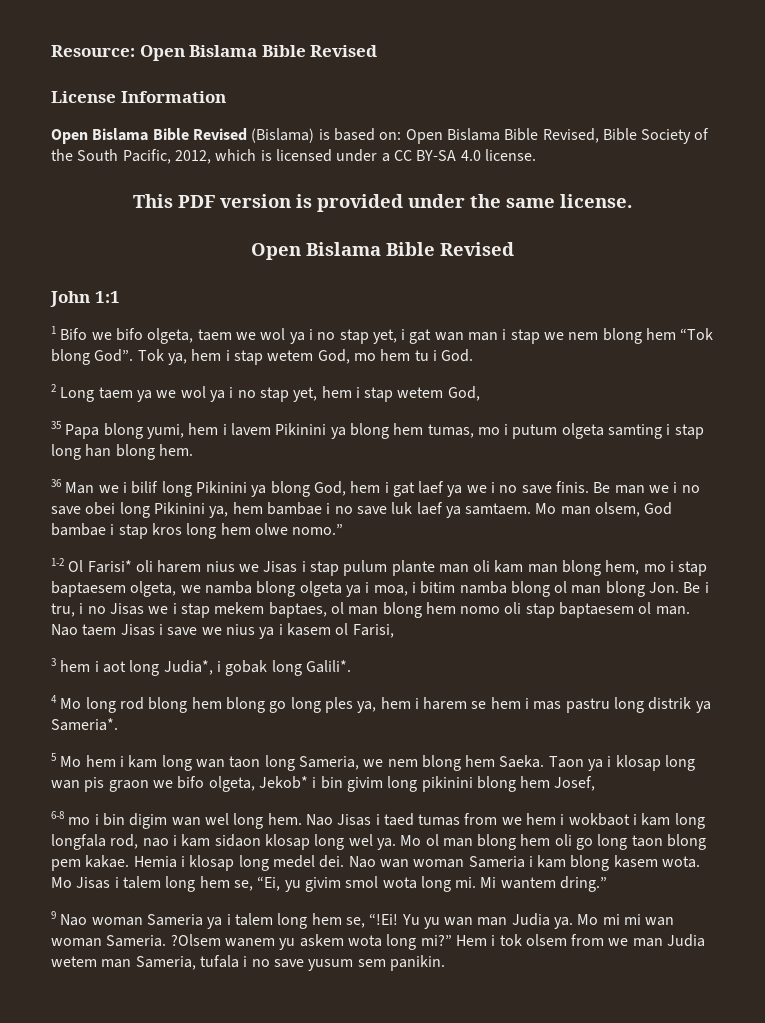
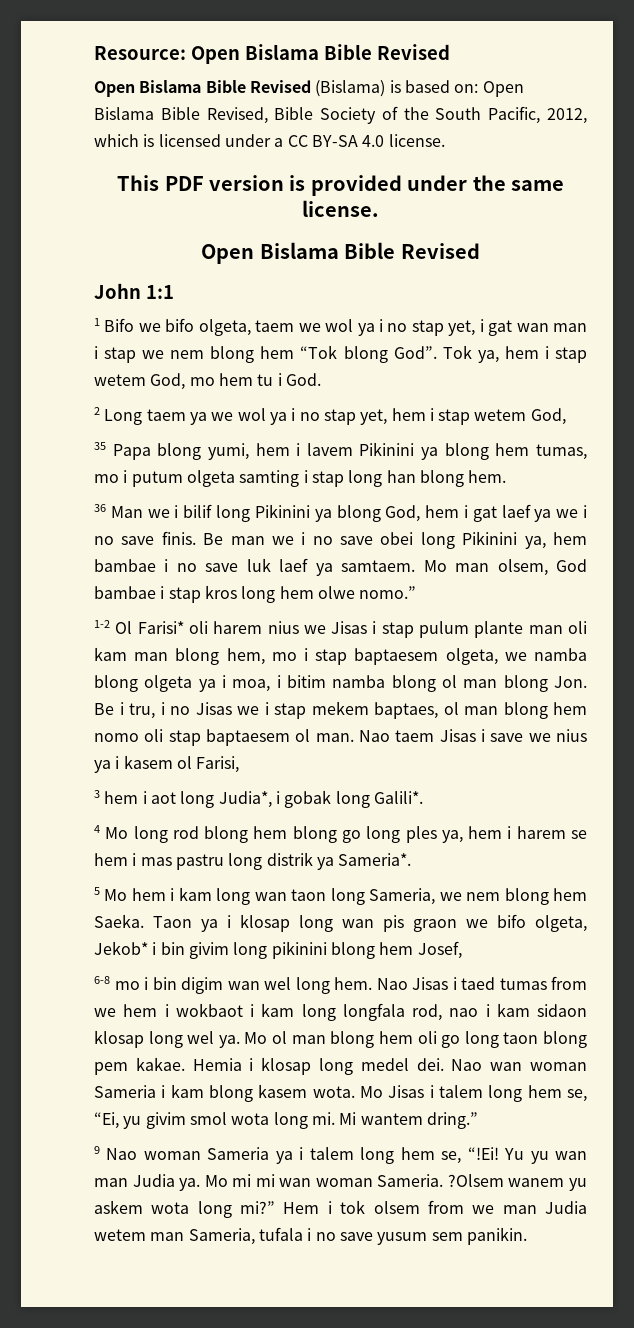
- License Information

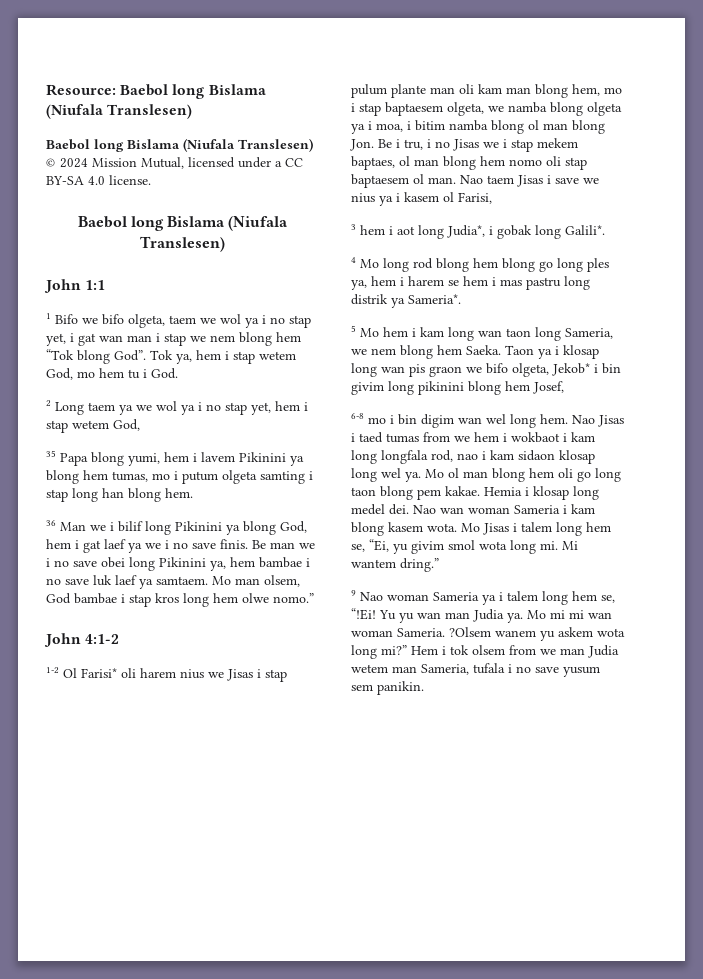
- Resource: Open Bislama Bible Revised
- Open Bislama Bible Revised (Bislama) is based on: Open Bislama Bible Revised, Bible Society of the South Pacific, 2012, which is licensed under a CC BY-SA 4.0 license.
- This PDF version is provided under the same license.
- Open Bislama Bible Revised
+ Resource: Baebol long Bislama (Niufala Translesen)
+ Baebol long Bislama (Niufala Translesen) © 2024 Mission Mutual, licensed under a CC BY-SA 4.0 license.
+ Baebol long Bislama (Niufala Translesen)
+ John 4:1-2

